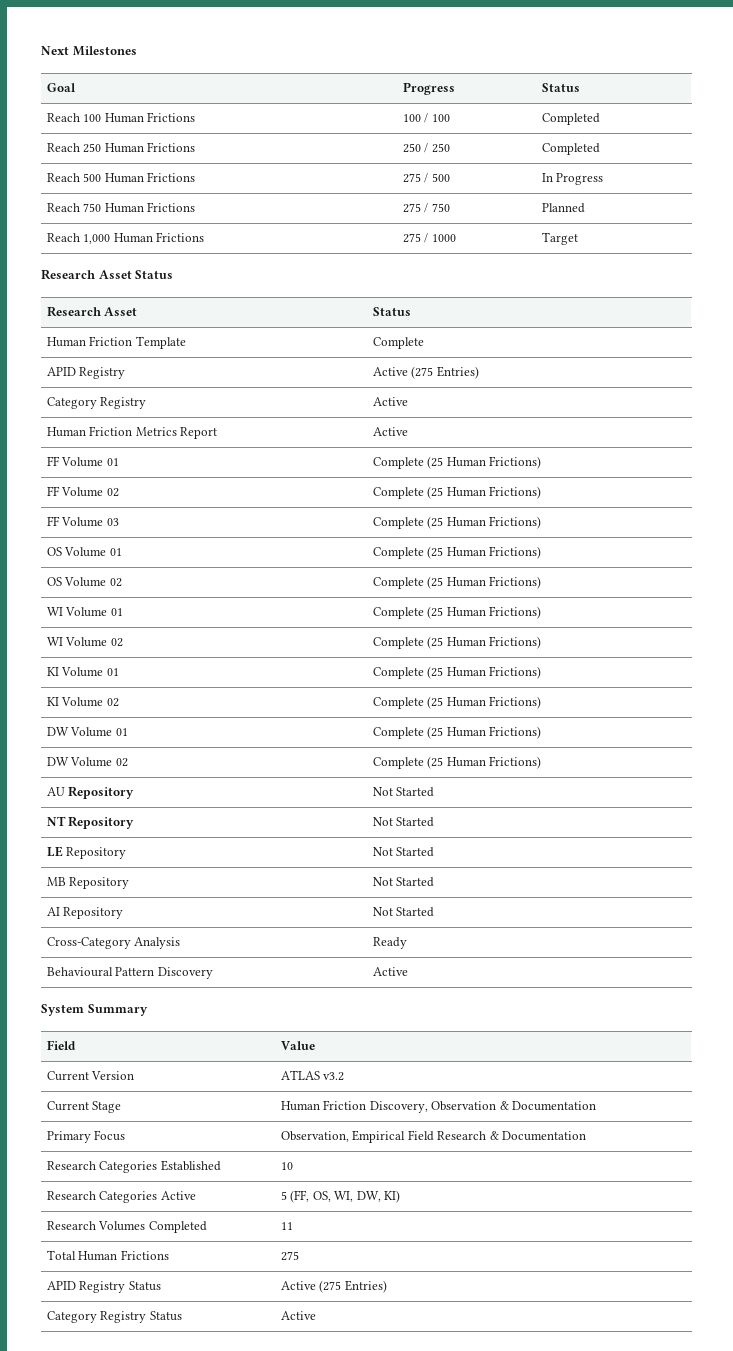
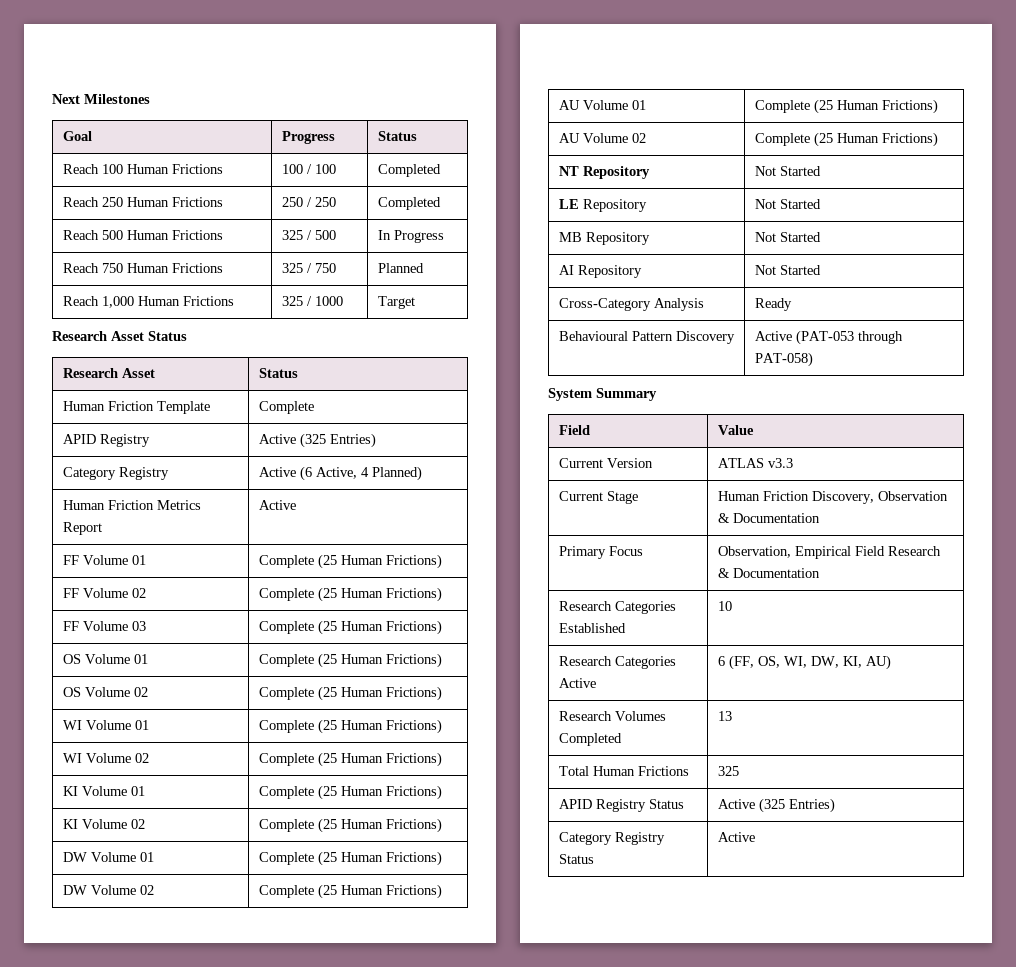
- Reach 500 Human Frictions | 275 / 500 | In Progress
+ Reach 500 Human Frictions | 325 / 500 | In Progress
- Reach 750 Human Frictions | 275 / 750 | Planned
+ Reach 750 Human Frictions | 325 / 750 | Planned
- Reach 1,000 Human Frictions | 275 / 1000 | Target
+ Reach 1,000 Human Frictions | 325 / 1000 | Target
- APID Registry | Active (275 Entries)
+ APID Registry | Active (325 Entries)
- Category Registry | Active
+ Category Registry | Active (6 Active, 4 Planned)
- AU Repository | Not Started
+ AU Volume 01 | Complete (25 Human Frictions)
+ AU Volume 02 | Complete (25 Human Frictions)
- Behavioural Pattern Discovery | Active
+ Behavioural Pattern Discovery | Active (PAT-053 through PAT-058)
- Current Version | ATLAS v3.2
+ Current Version | ATLAS v3.3
- Research Categories Active | 5 (FF, OS, WI, DW, KI)
+ Research Categories Active | 6 (FF, OS, WI, DW, KI, AU)
- Research Volumes Completed | 11
+ Research Volumes Completed | 13
- Total Human Frictions | 275
+ Total Human Frictions | 325
- APID Registry Status | Active (275 Entries)
+ APID Registry Status | Active (325 Entries)

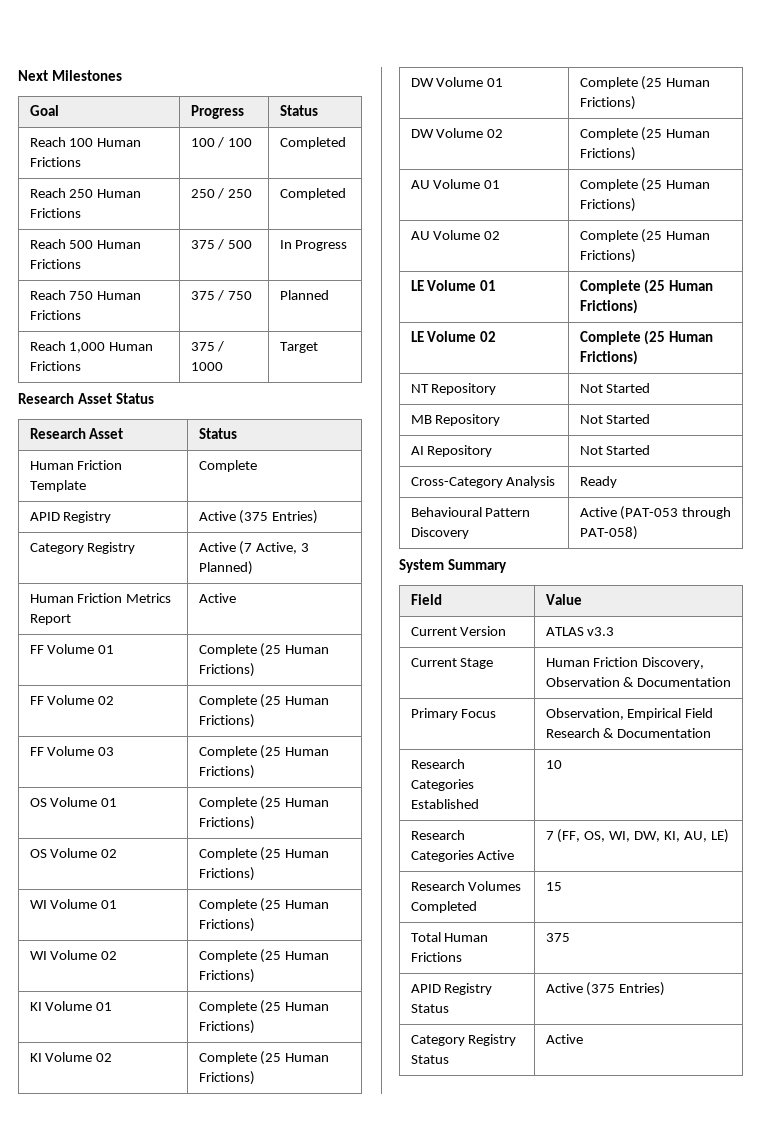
- Reach 500 Human Frictions | 325 / 500 | In Progress
+ Reach 500 Human Frictions | 375 / 500 | In Progress
- Reach 750 Human Frictions | 325 / 750 | Planned
+ Reach 750 Human Frictions | 375 / 750 | Planned
- Reach 1,000 Human Frictions | 325 / 1000 | Target
+ Reach 1,000 Human Frictions | 375 / 1000 | Target
- APID Registry | Active (325 Entries)
+ APID Registry | Active (375 Entries)
- Category Registry | Active (6 Active, 4 Planned)
+ Category Registry | Active (7 Active, 3 Planned)
+ LE Volume 01 | Complete (25 Human Frictions)
+ LE Volume 02 | Complete (25 Human Frictions)
  NT Repository | Not Started
- LE Repository | Not Started
- Research Categories Active | 6 (FF, OS, WI, DW, KI, AU)
+ Research Categories Active | 7 (FF, OS, WI, DW, KI, AU, LE)
- Research Volumes Completed | 13
+ Research Volumes Completed | 15
- Total Human Frictions | 325
+ Total Human Frictions | 375
- APID Registry Status | Active (325 Entries)
+ APID Registry Status | Active (375 Entries)

